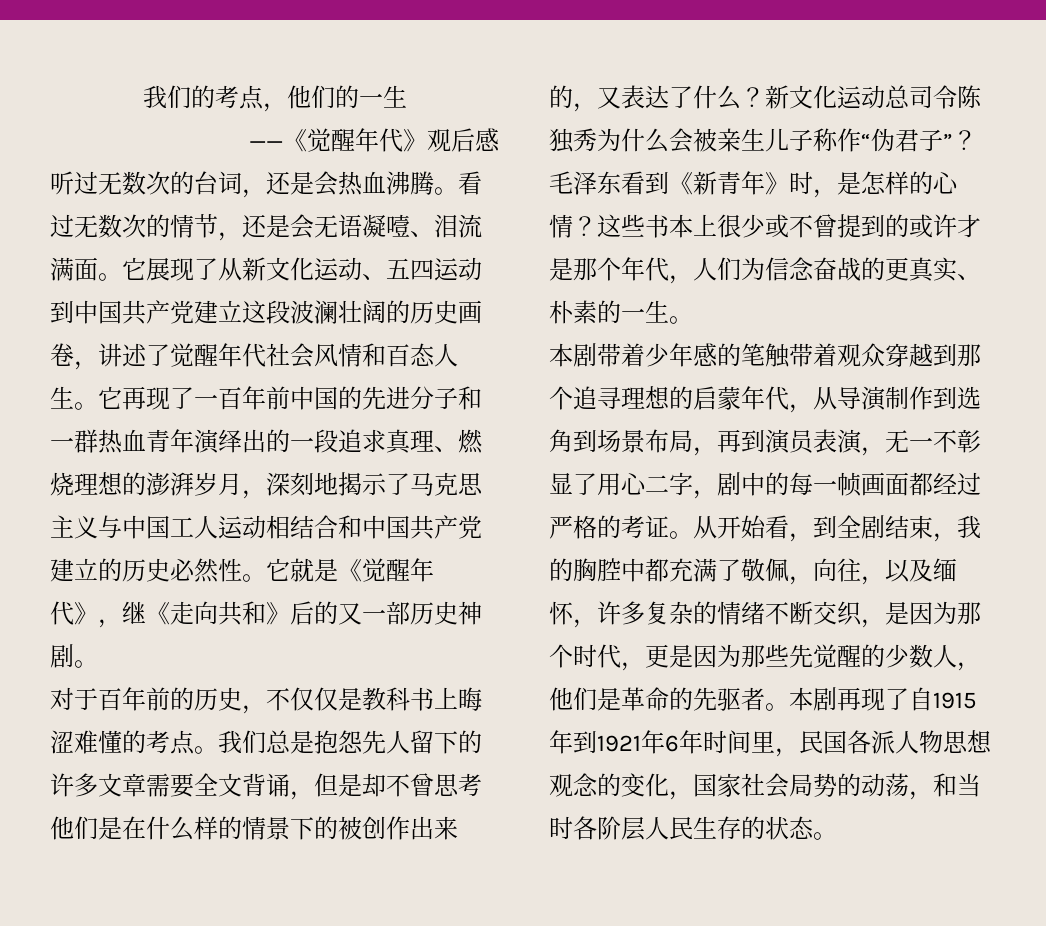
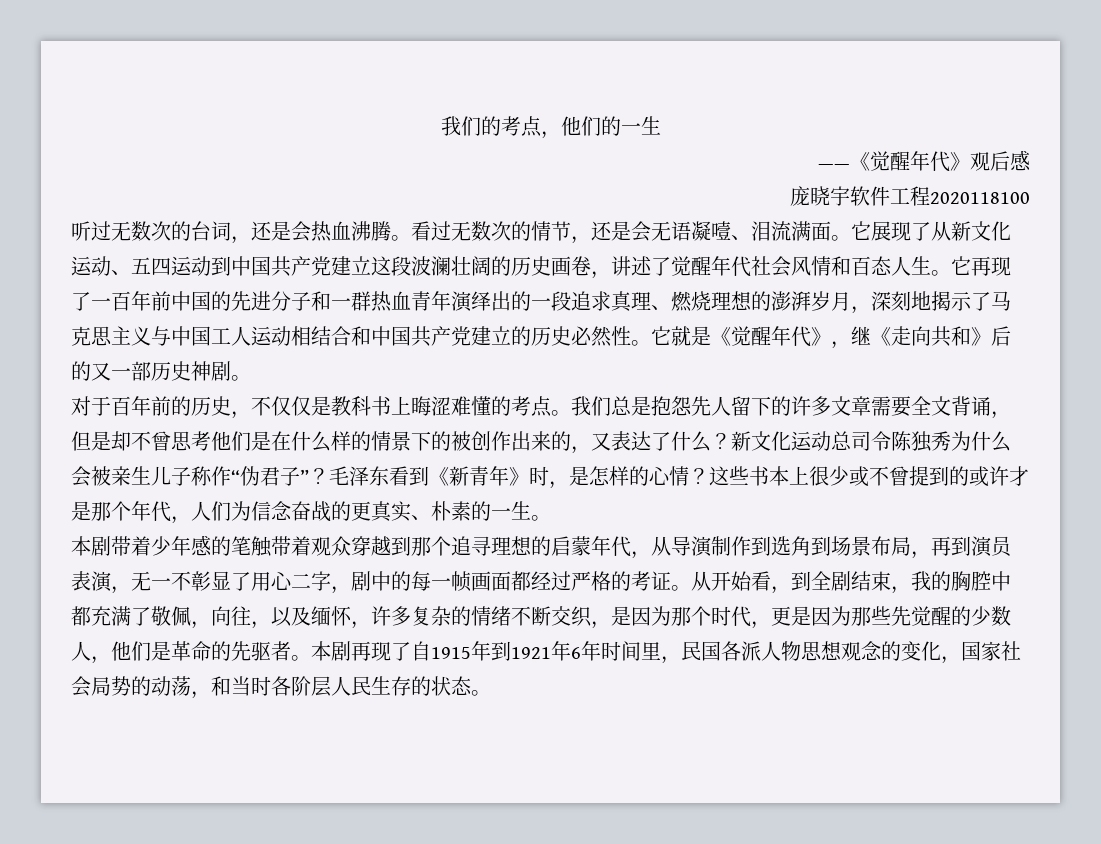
+ 庞晓宇软件工程2020118100

